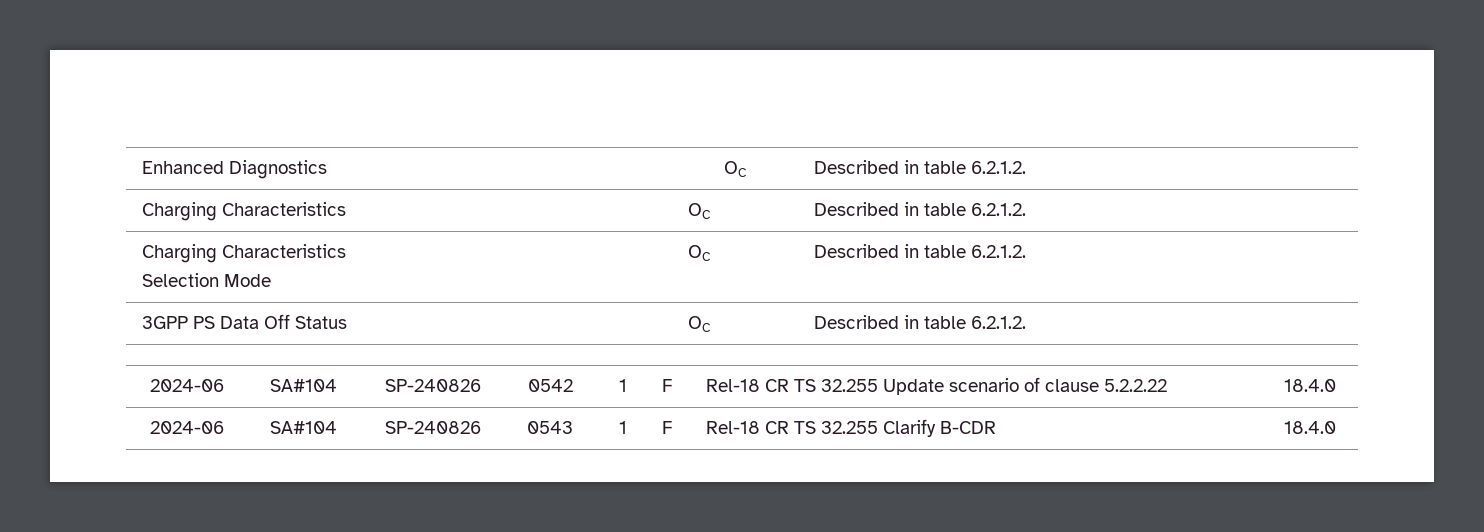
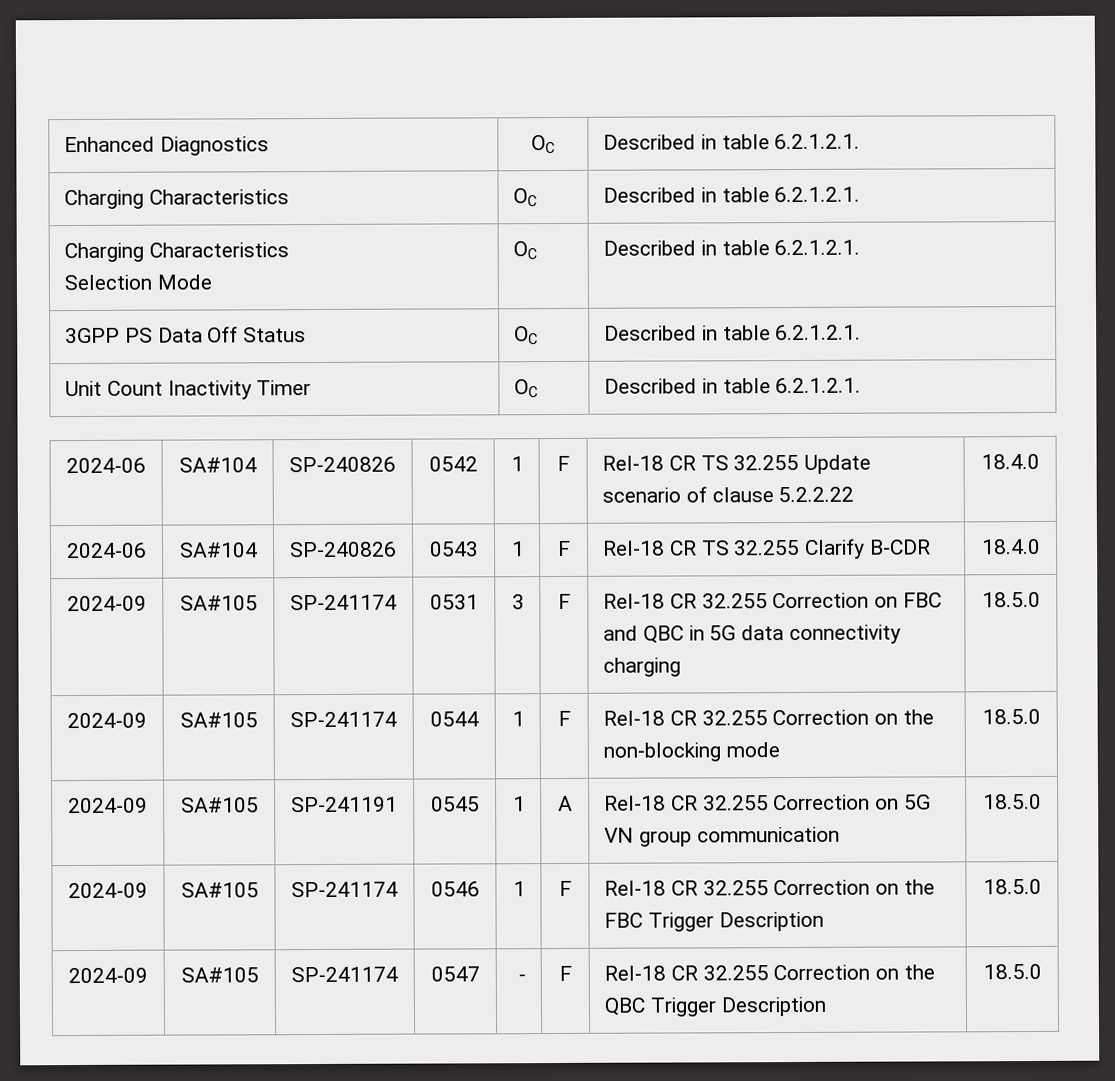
- Enhanced Diagnostics | OC | Described in table 6.2.1.2.
+ Enhanced Diagnostics | OC | Described in table 6.2.1.2.1.
- Charging Characteristics | OC | Described in table 6.2.1.2.
+ Charging Characteristics | OC | Described in table 6.2.1.2.1.
  Charging Characteristics
- Selection Mode | OC | Described in table 6.2.1.2.
+ Selection Mode | OC | Described in table 6.2.1.2.1.
- 3GPP PS Data Off Status | OC | Described in table 6.2.1.2.
+ 3GPP PS Data Off Status | OC | Described in table 6.2.1.2.1.
+ Unit Count Inactivity Timer | OC | Described in table 6.2.1.2.1.
+ 2024-09 | SA#105 | SP-241174 | 0531 | 3 | F | Rel-18 CR 32.255 Correction on FBC and QBC in 5G data connectivity charging | 18.5.0
+ 2024-09 | SA#105 | SP-241174 | 0544 | 1 | F | Rel-18 CR 32.255 Correction on the non-blocking mode | 18.5.0
+ 2024-09 | SA#105 | SP-241191 | 0545 | 1 | A | Rel-18 CR 32.255 Correction on 5G VN group communication | 18.5.0
+ 2024-09 | SA#105 | SP-241174 | 0546 | 1 | F | Rel-18 CR 32.255 Correction on the FBC Trigger Description | 18.5.0
+ 2024-09 | SA#105 | SP-241174 | 0547 | - | F | Rel-18 CR 32.255 Correction on the QBC Trigger Description | 18.5.0

